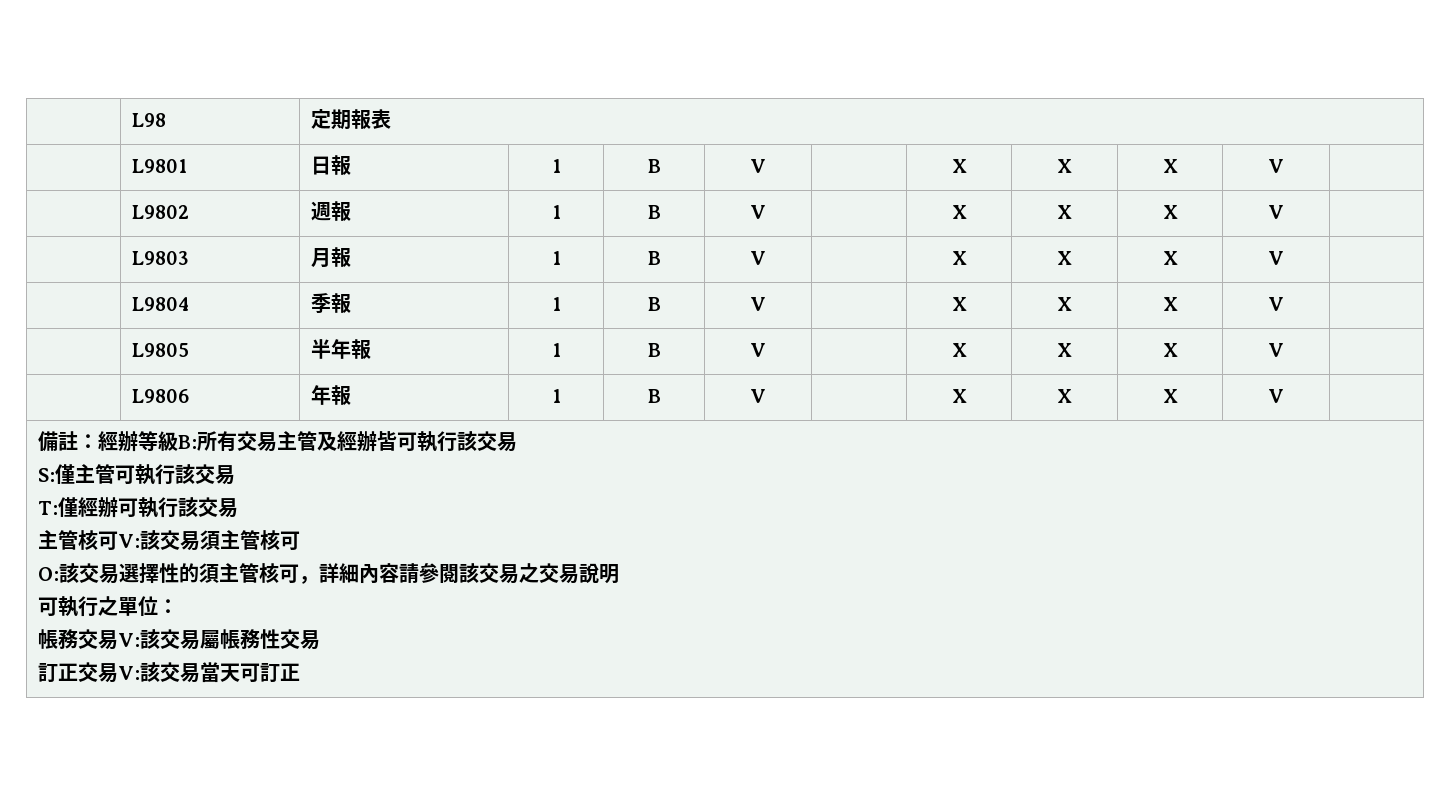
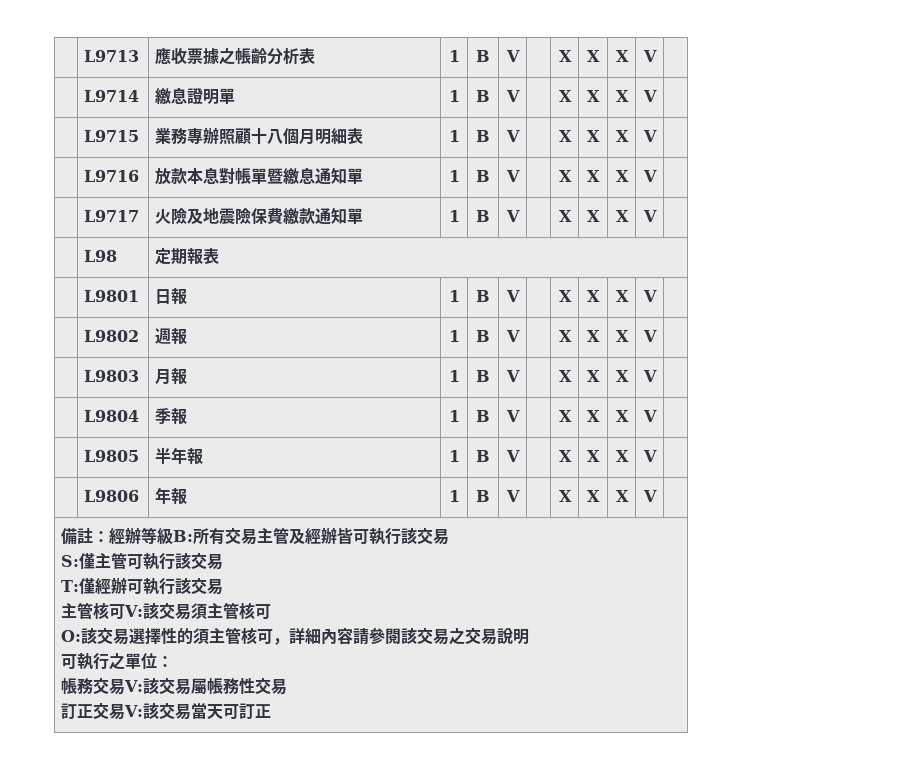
+ | L9713 | 應收票據之帳齡分析表 | 1 | B | V | | X | X | X | V |
+ | L9714 | 繳息證明單 | 1 | B | V | | X | X | X | V |
+ | L9715 | 業務專辦照顧十八個月明細表 | 1 | B | V | | X | X | X | V |
+ | L9716 | 放款本息對帳單暨繳息通知單 | 1 | B | V | | X | X | X | V |
+ | L9717 | 火險及地震險保費繳款通知單 | 1 | B | V | | X | X | X | V |

